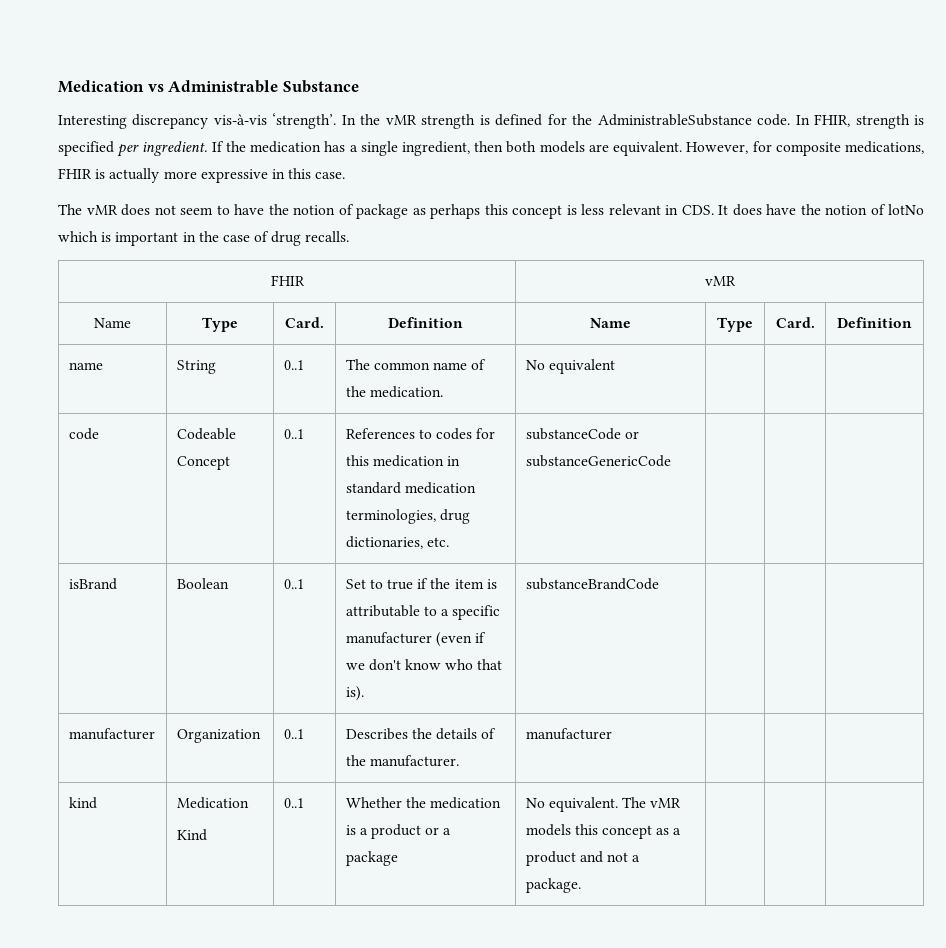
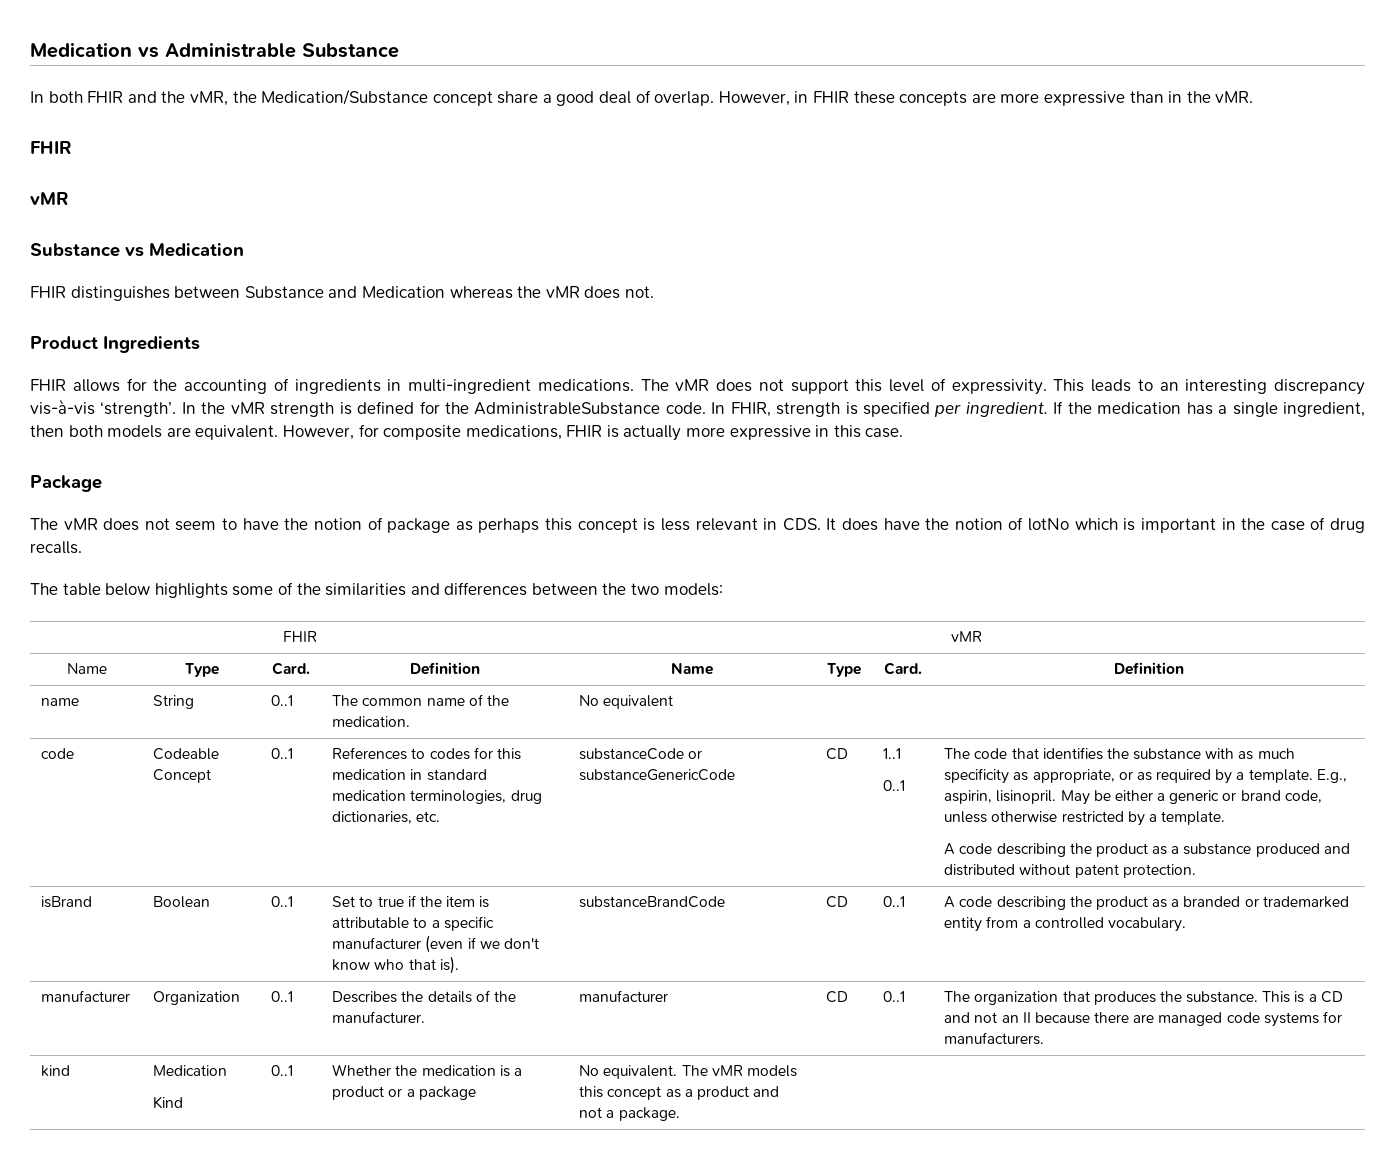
- Interesting discrepancy vis-à-vis ‘strength’.
+ In both FHIR and the vMR, the Medication/Substance concept share a good deal of overlap. However, in FHIR these concepts are more expressive than in the vMR.
+ FHIR
+ vMR
+ Substance vs Medication
+ FHIR distinguishes between Substance and Medication whereas the vMR does not.
+ Product Ingredients
+ FHIR allows for the accounting of ingredients in multi-ingredient medications. The vMR does not support this level of expressivity. This leads to an interesting discrepancy vis-à-vis ‘strength’.
+ Package
+ The table below highlights some of the similarities and differences between the two models:
+ CD | 1..1
+ 0..1 | The code that identifies the substance with as much specificity as appropriate, or as required by a template. E.g., aspirin, lisinopril. May be either a generic or brand code, unless otherwise restricted by a template.
+ A code describing the product as a substance produced and distributed without patent protection.
+ CD | 0..1 | A code describing the product as a branded or trademarked entity from a controlled vocabulary.
- manufacturer | Organization | 0..1 | Describes the details of the manufacturer. | manufacturer | | |
+ manufacturer | Organization | 0..1 | Describes the details of the manufacturer. | manufacturer | CD | 0..1 | The organization that produces the substance. This is a CD and not an II because there are managed code systems for manufacturers.

